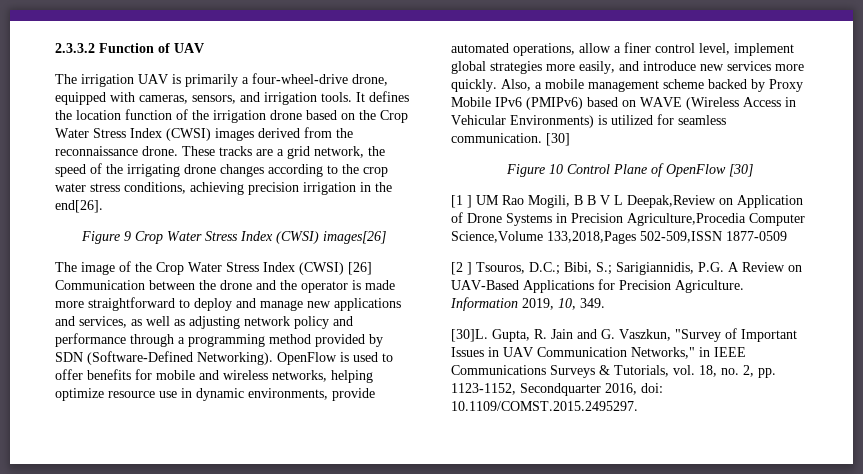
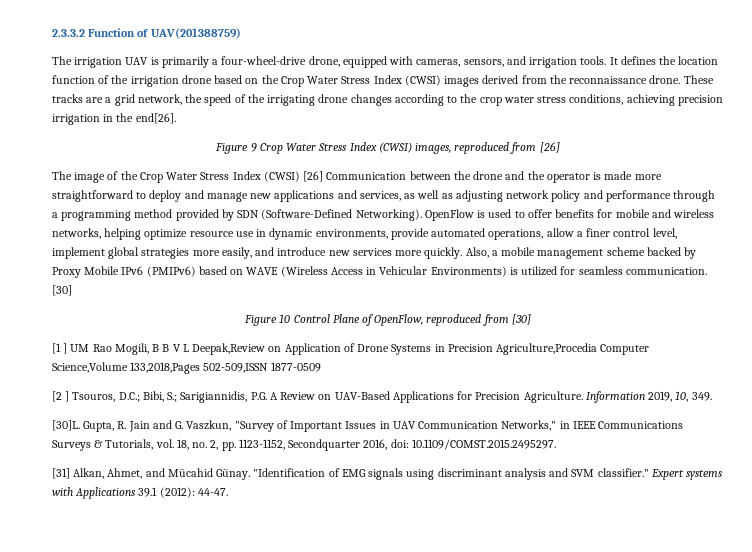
- 2.3.3.2 Function of UAV
+ 2.3.3.2 Function of UAV(201388759)
- Figure 9 Crop Water Stress Index (CWSI) images[26]
+ Figure 9 Crop Water Stress Index (CWSI) images, reproduced from [26]
- Figure 10 Control Plane of OpenFlow [30]
+ Figure 10 Control Plane of OpenFlow, reproduced from [30]
+ [31] Alkan, Ahmet, and Mücahid Günay. "Identification of EMG signals using discriminant analysis and SVM classifier." Expert systems with Applications 39.1 (2012): 44-47.

